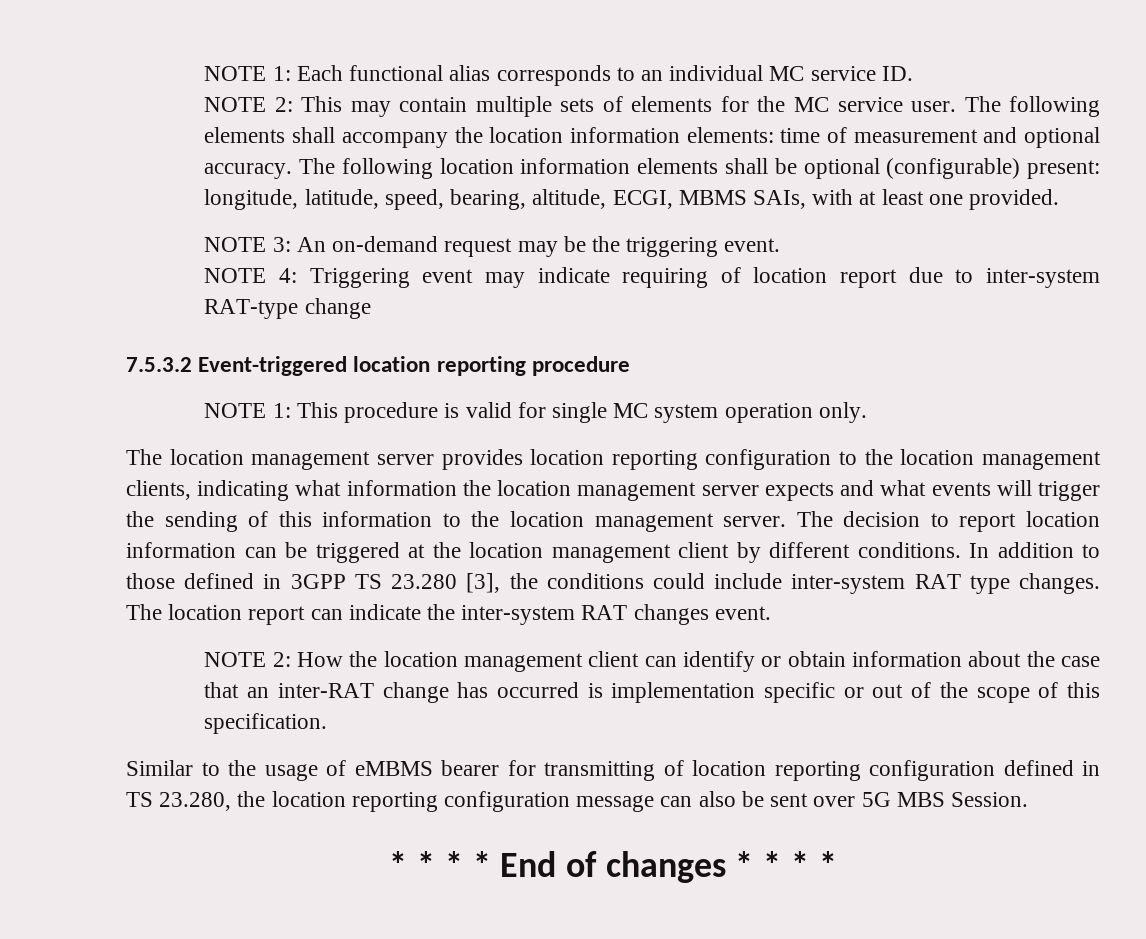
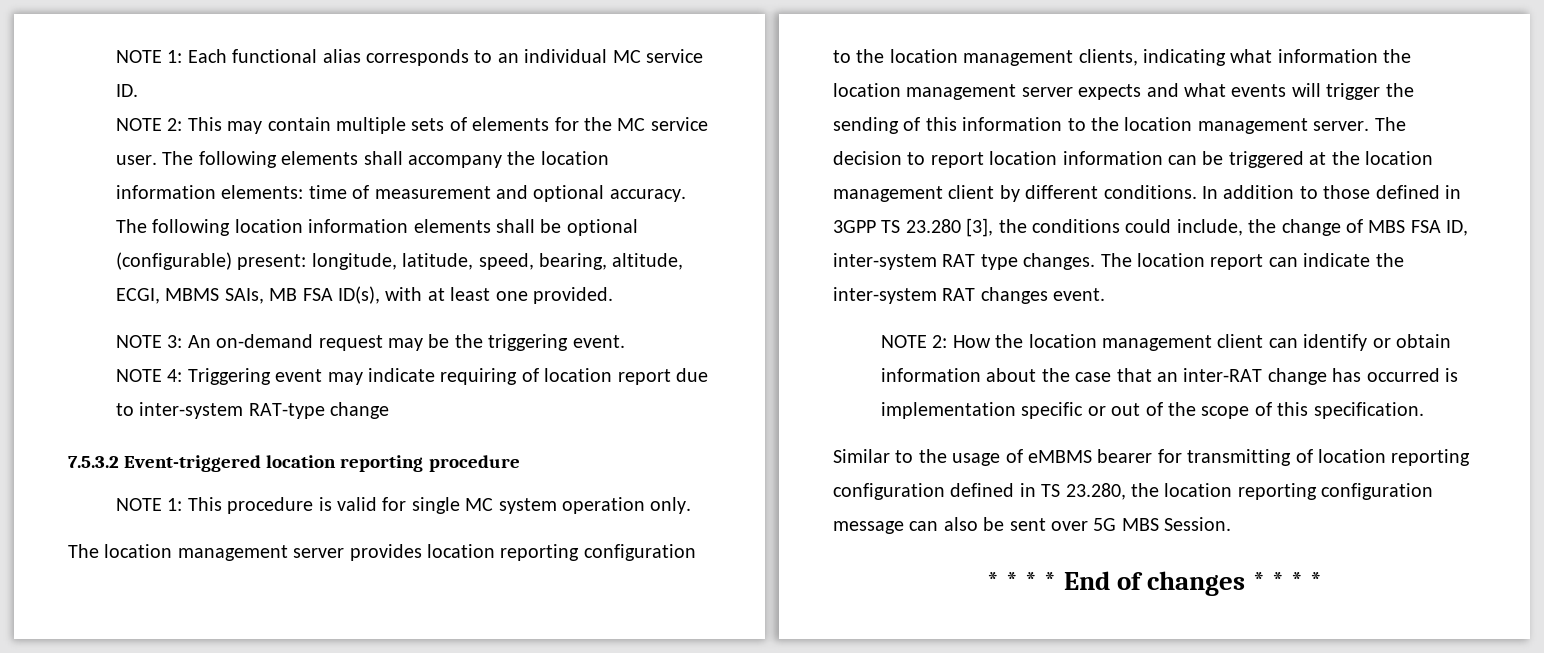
- The following location information elements shall be optional (configurable) present: longitude, latitude, speed, bearing, altitude, ECGI, MBMS SAIs, with at least one provided.
+ The following location information elements shall be optional (configurable) present: longitude, latitude, speed, bearing, altitude, ECGI, MBMS SAIs, MB FSA ID(s), with at least one provided.
- In addition to those defined in 3GPP TS 23.280 [3], the conditions could include inter-system RAT type changes.
+ In addition to those defined in 3GPP TS 23.280 [3], the conditions could include, the change of MBS FSA ID, inter-system RAT type changes.

